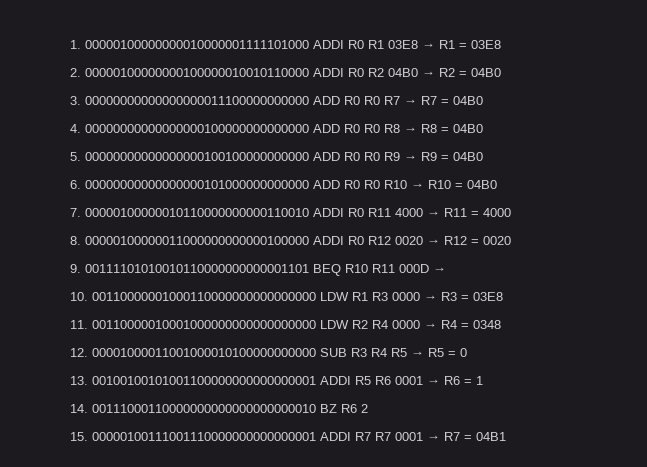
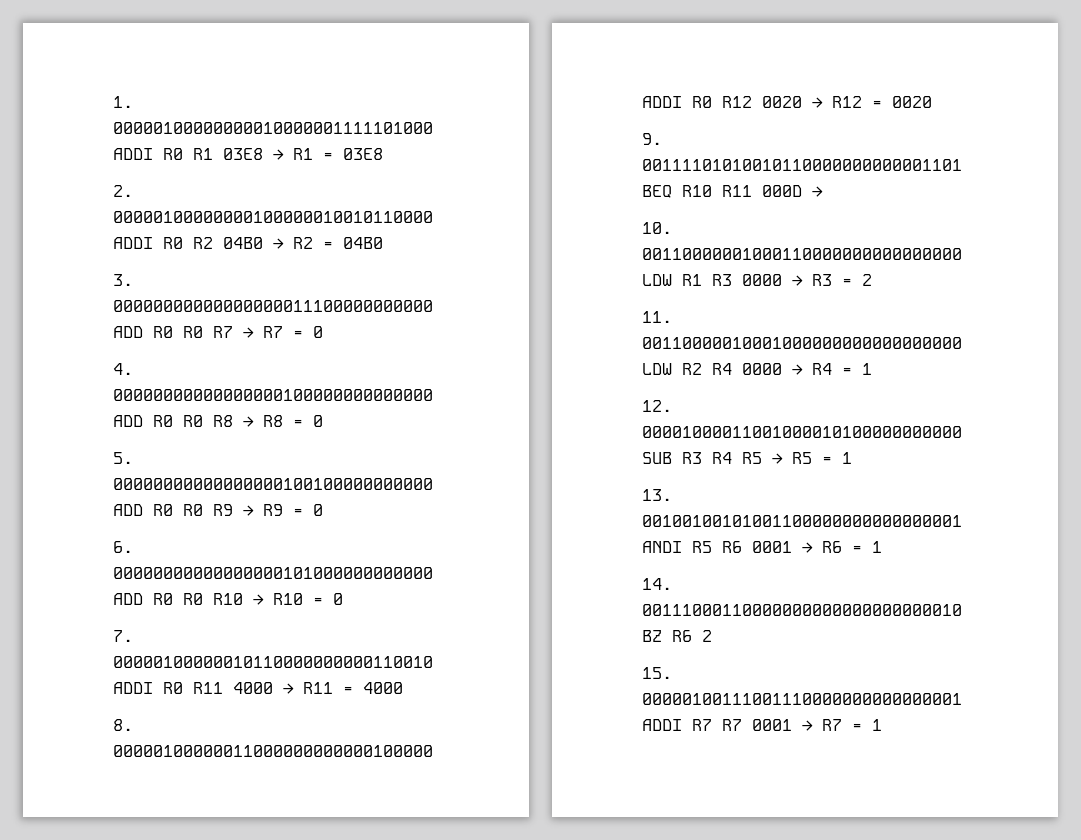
- 3. 00000000000000000011100000000000 ADD R0 R0 R7 → R7 = 04B0
+ 3. 00000000000000000011100000000000 ADD R0 R0 R7 → R7 = 0
- 4. 00000000000000000100000000000000 ADD R0 R0 R8 → R8 = 04B0
+ 4. 00000000000000000100000000000000 ADD R0 R0 R8 → R8 = 0
- 5. 00000000000000000100100000000000 ADD R0 R0 R9 → R9 = 04B0
+ 5. 00000000000000000100100000000000 ADD R0 R0 R9 → R9 = 0
- 6. 00000000000000000101000000000000 ADD R0 R0 R10 → R10 = 04B0
+ 6. 00000000000000000101000000000000 ADD R0 R0 R10 → R10 = 0
- 10. 00110000001000110000000000000000 LDW R1 R3 0000 → R3 = 03E8
+ 10. 00110000001000110000000000000000 LDW R1 R3 0000 → R3 = 2
- 11. 00110000010001000000000000000000 LDW R2 R4 0000 → R4 = 0348
+ 11. 00110000010001000000000000000000 LDW R2 R4 0000 → R4 = 1
- 12. 00001000011001000010100000000000 SUB R3 R4 R5 → R5 = 0
+ 12. 00001000011001000010100000000000 SUB R3 R4 R5 → R5 = 1
- 13. 00100100101001100000000000000001 ADDI R5 R6 0001 → R6 = 1
+ 13. 00100100101001100000000000000001 ANDI R5 R6 0001 → R6 = 1
- 15. 00000100111001110000000000000001 ADDI R7 R7 0001 → R7 = 04B1
+ 15. 00000100111001110000000000000001 ADDI R7 R7 0001 → R7 = 1

